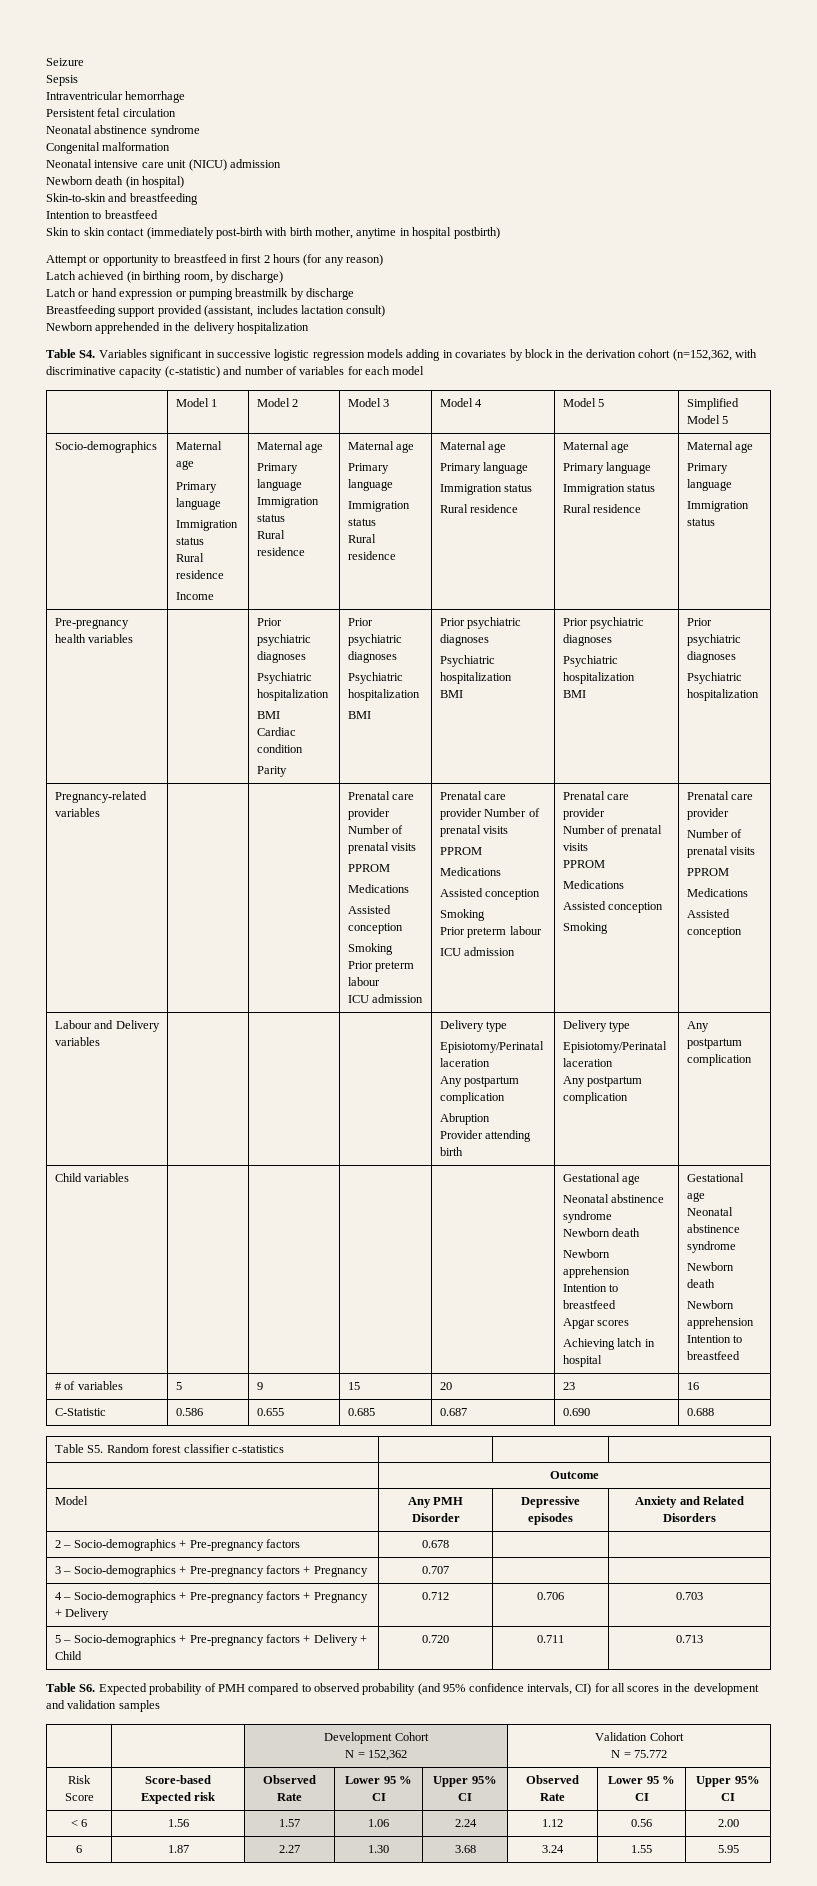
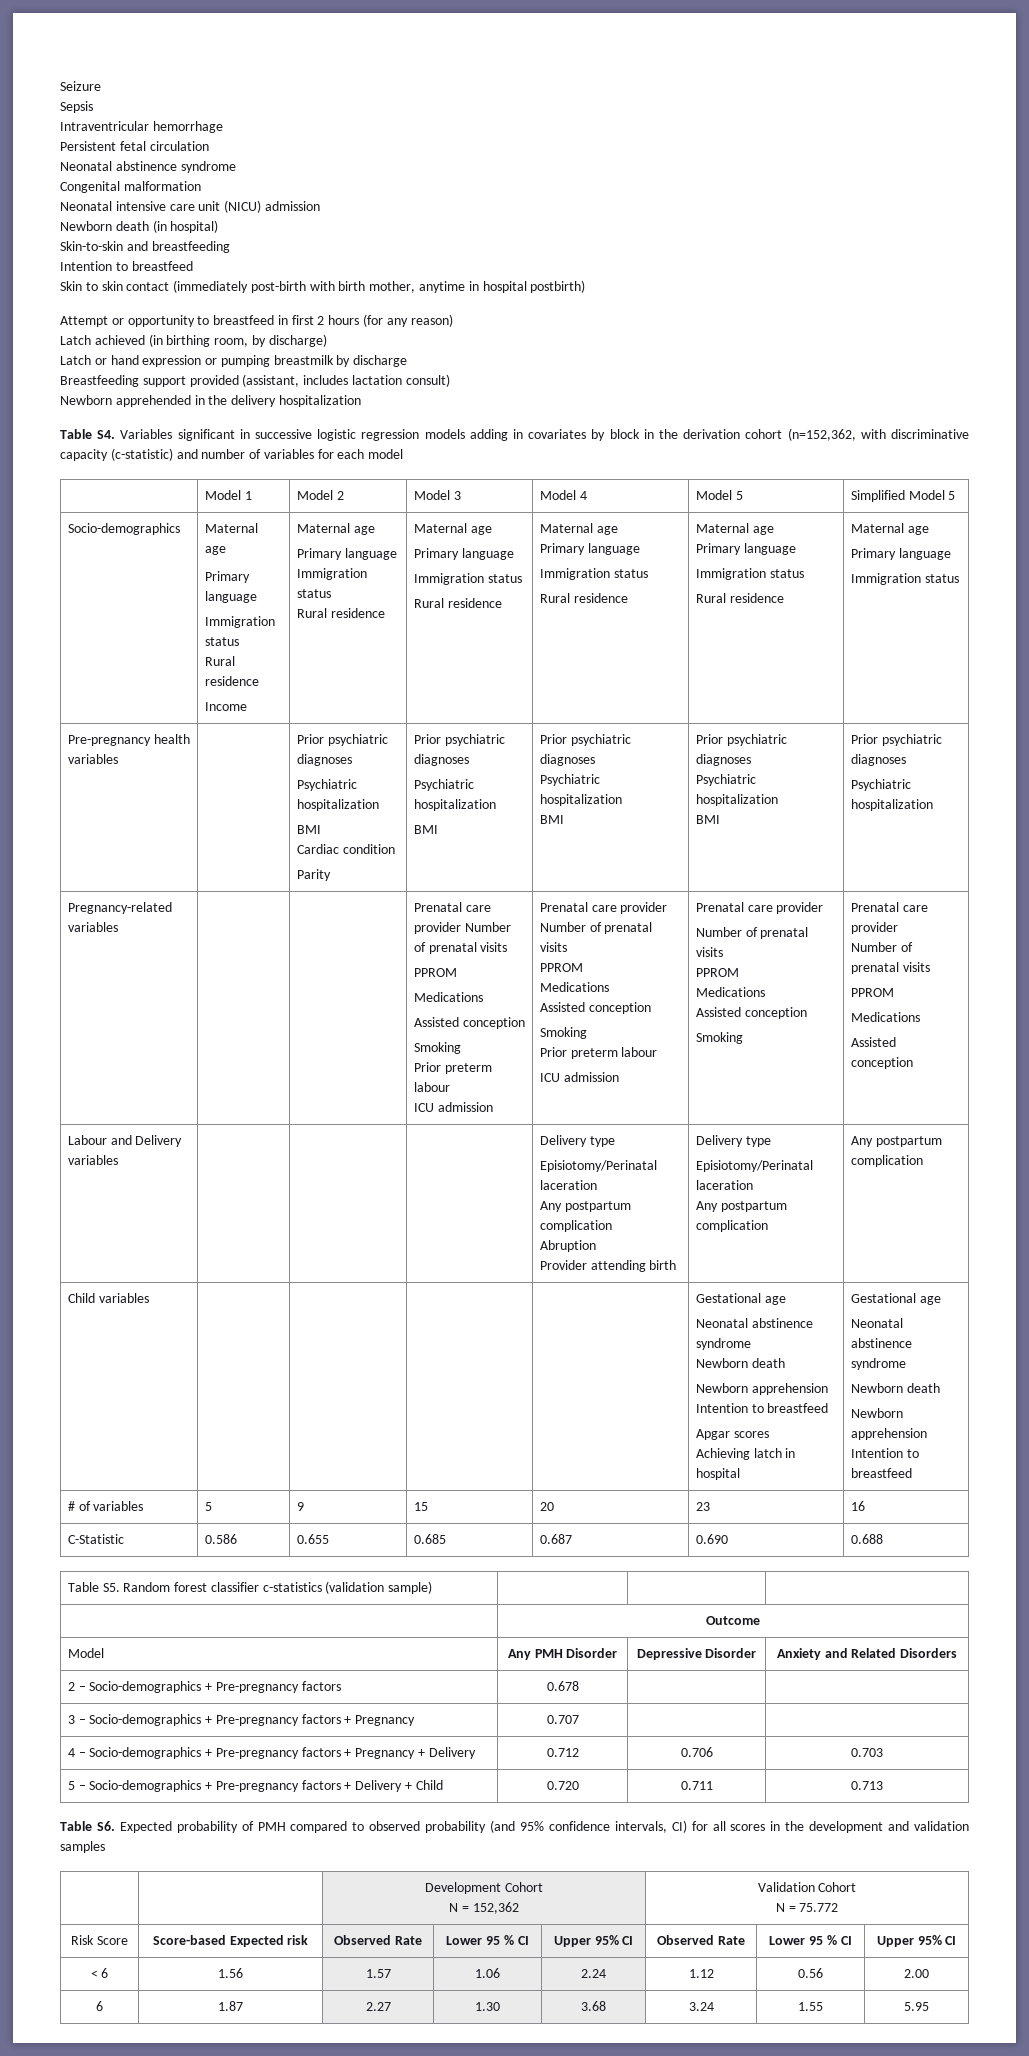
- Table S5. Random forest classifier c-statistics | | |
+ Table S5. Random forest classifier c-statistics (validation sample) | | |
- Model | Any PMH Disorder | Depressive episodes | Anxiety and Related Disorders
+ Model | Any PMH Disorder | Depressive Disorder | Anxiety and Related Disorders

